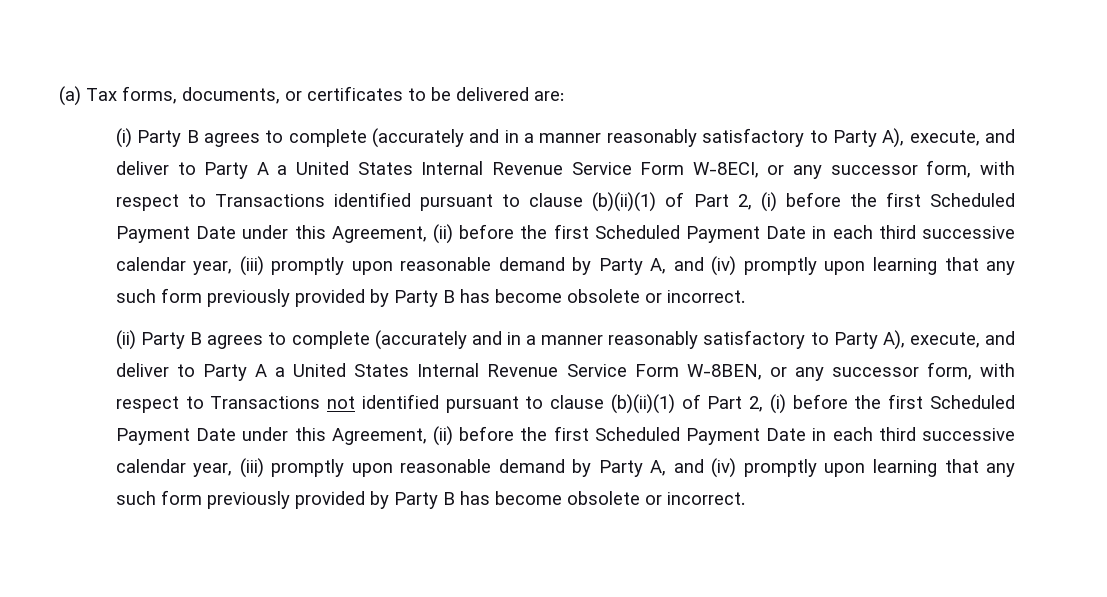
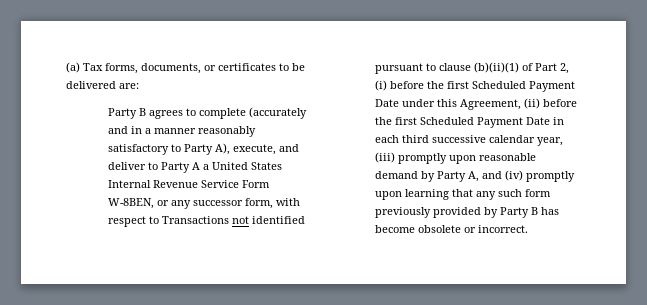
- (i) Party B agrees to complete (accurately and in a manner reasonably satisfactory to Party A), execute, and deliver to Party A a United States Internal Revenue Service Form W-8ECI, or any successor form, with respect to Transactions identified pursuant to clause (b)(ii)(1) of Part 2, (i) before the first Scheduled Payment Date under this Agreement, (ii) before the first Scheduled Payment Date in each third successive calendar year, (iii) promptly upon reasonable demand by Party A, and (iv) promptly upon learning that any such form previously provided by Party B has become obsolete or incorrect.
- (ii) Party B agrees to complete (accurately and in a manner reasonably satisfactory to Party A), execute, and deliver to Party A a United States Internal Revenue Service Form W-8BEN, or any successor form, with respect to Transactions not identified pursuant to clause (b)(ii)(1) of Part 2, (i) before the first Scheduled Payment Date under this Agreement, (ii) before the first Scheduled Payment Date in each third successive calendar year, (iii) promptly upon reasonable demand by Party A, and (iv) promptly upon learning that any such form previously provided by Party B has become obsolete or incorrect.
+ Party B agrees to complete (accurately and in a manner reasonably satisfactory to Party A), execute, and deliver to Party A a United States Internal Revenue Service Form W-8BEN, or any successor form, with respect to Transactions not identified pursuant to clause (b)(ii)(1) of Part 2, (i) before the first Scheduled Payment Date under this Agreement, (ii) before the first Scheduled Payment Date in each third successive calendar year, (iii) promptly upon reasonable demand by Party A, and (iv) promptly upon learning that any such form previously provided by Party B has become obsolete or incorrect.

